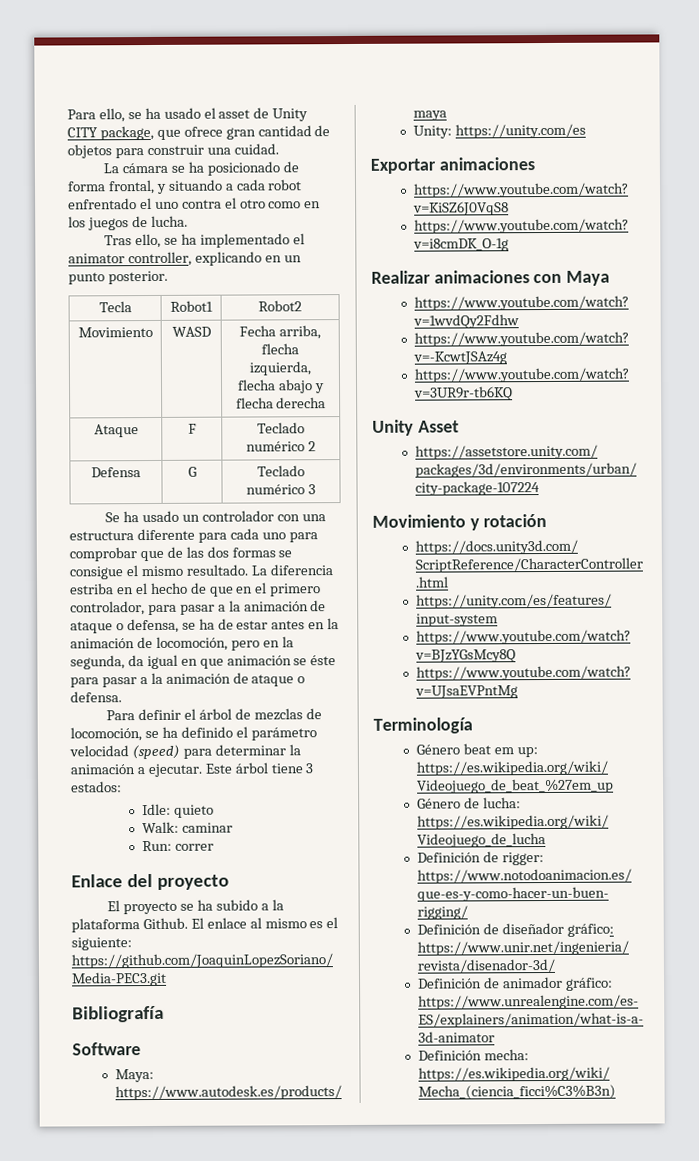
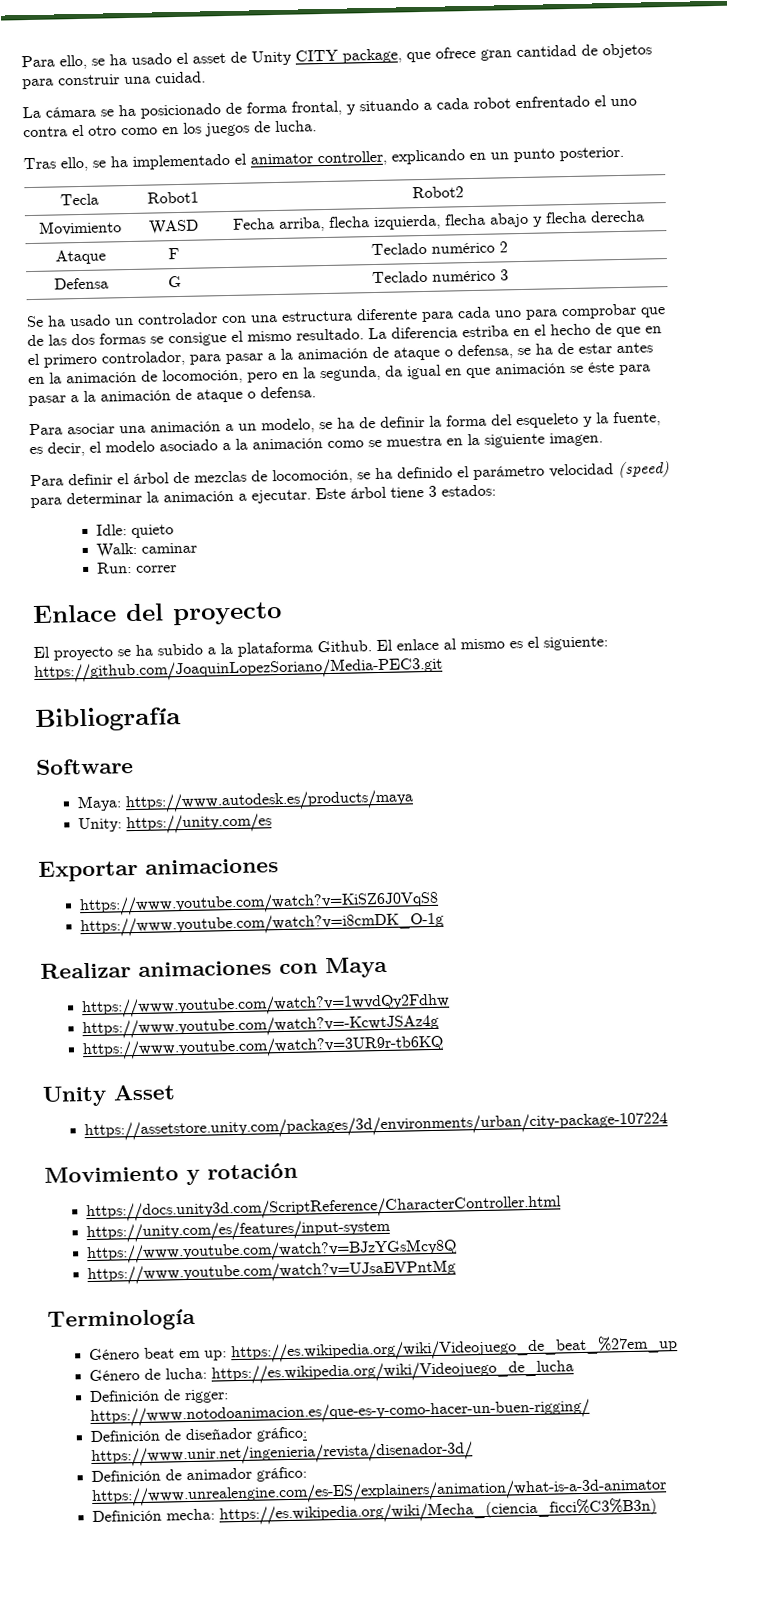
+ Para asociar una animación a un modelo, se ha de definir la forma del esqueleto y la fuente, es decir, el modelo asociado a la animación como se muestra en la siguiente imagen.

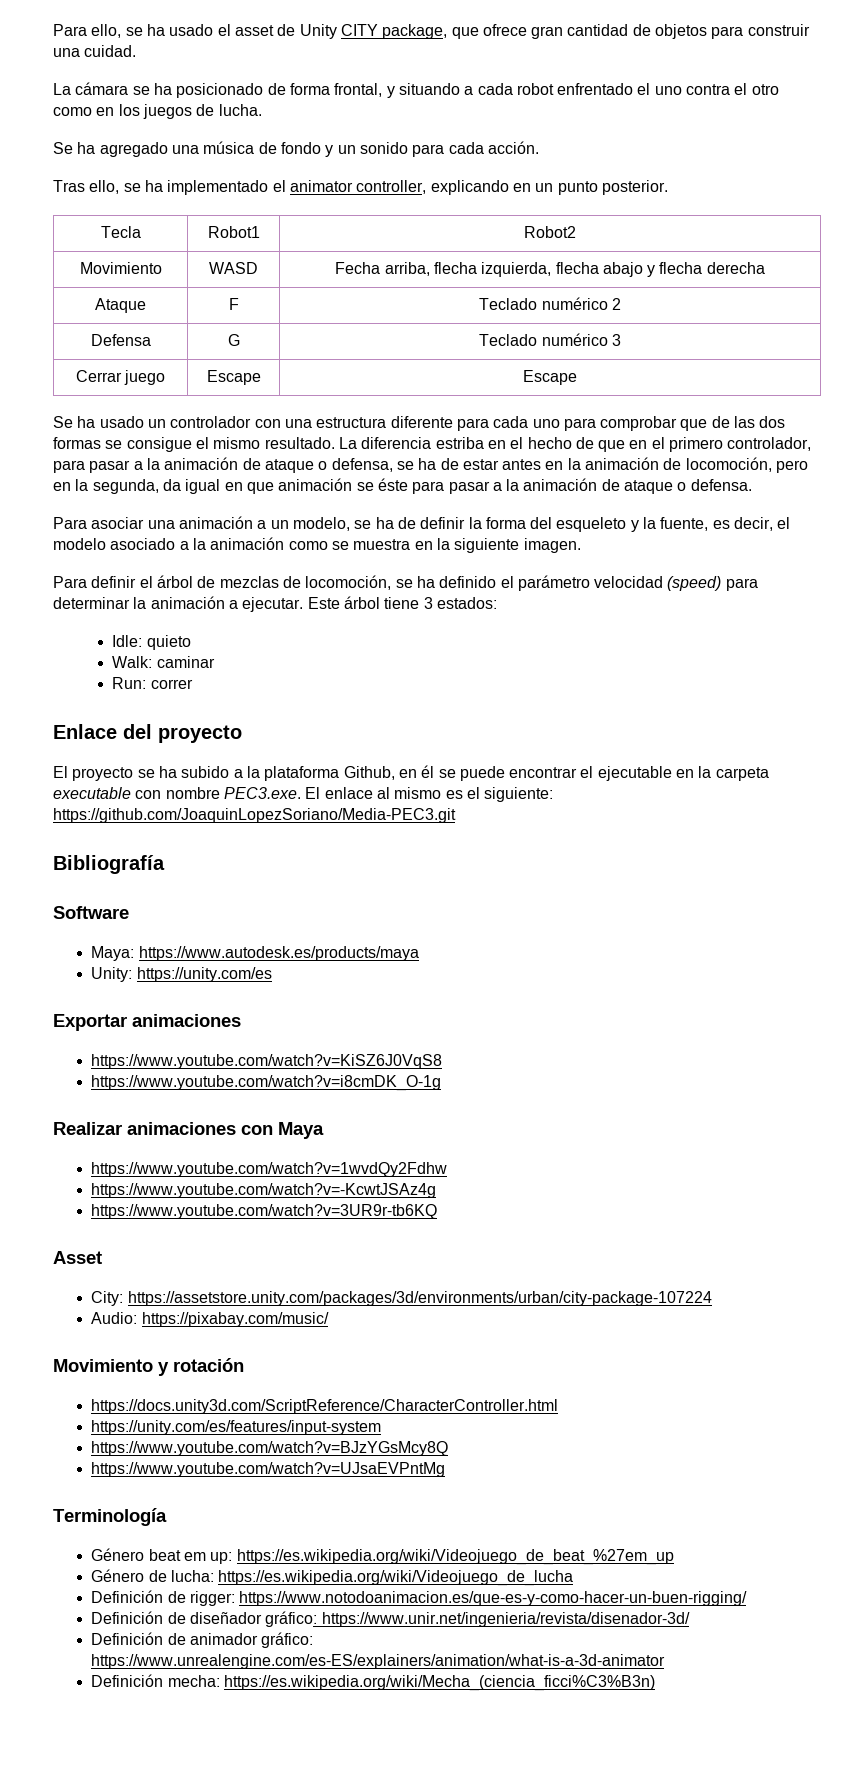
+ Se ha agregado una música de fondo y un sonido para cada acción.
+ Cerrar juego | Escape | Escape
- El proyecto se ha subido a la plataforma Github. El enlace al mismo es el siguiente: https://github.com/JoaquinLopezSoriano/Media-PEC3.git
+ El proyecto se ha subido a la plataforma Github, en él se puede encontrar el ejecutable en la carpeta executable con nombre PEC3.exe. El enlace al mismo es el siguiente: https://github.com/JoaquinLopezSoriano/Media-PEC3.git
- Unity Asset
+ Asset
- https://assetstore.unity.com/packages/3d/environments/urban/city-package-107224
+ City: https://assetstore.unity.com/packages/3d/environments/urban/city-package-107224
+ Audio: https://pixabay.com/music/

